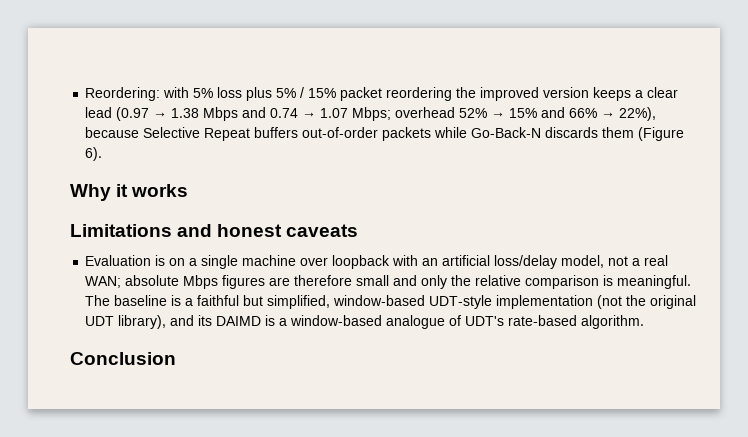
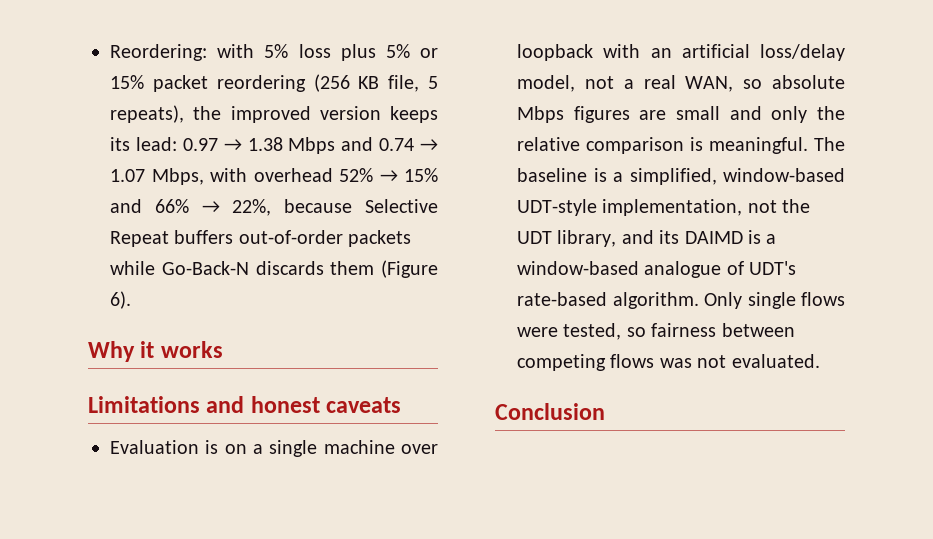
- Reordering: with 5% loss plus 5% / 15% packet reordering the improved version keeps a clear lead (0.97 → 1.38 Mbps and 0.74 → 1.07 Mbps; overhead 52% → 15% and 66% → 22%), because Selective Repeat buffers out-of-order packets while Go-Back-N discards them (Figure 6).
+ Reordering: with 5% loss plus 5% or 15% packet reordering (256 KB file, 5 repeats), the improved version keeps its lead: 0.97 → 1.38 Mbps and 0.74 → 1.07 Mbps, with overhead 52% → 15% and 66% → 22%, because Selective Repeat buffers out-of-order packets while Go-Back-N discards them (Figure 6).
- Evaluation is on a single machine over loopback with an artificial loss/delay model, not a real WAN; absolute Mbps figures are therefore small and only the relative comparison is meaningful.
+ Evaluation is on a single machine over loopback with an artificial loss/delay model, not a real WAN, so absolute Mbps figures are small and only the relative comparison is meaningful.
- The baseline is a faithful but simplified, window-based UDT-style implementation (not the original UDT library), and its DAIMD is a window-based analogue of UDT's rate-based algorithm.
+ The baseline is a simplified, window-based UDT-style implementation, not the UDT library, and its DAIMD is a window-based analogue of UDT's rate-based algorithm. Only single flows were tested, so fairness between competing flows was not evaluated.

